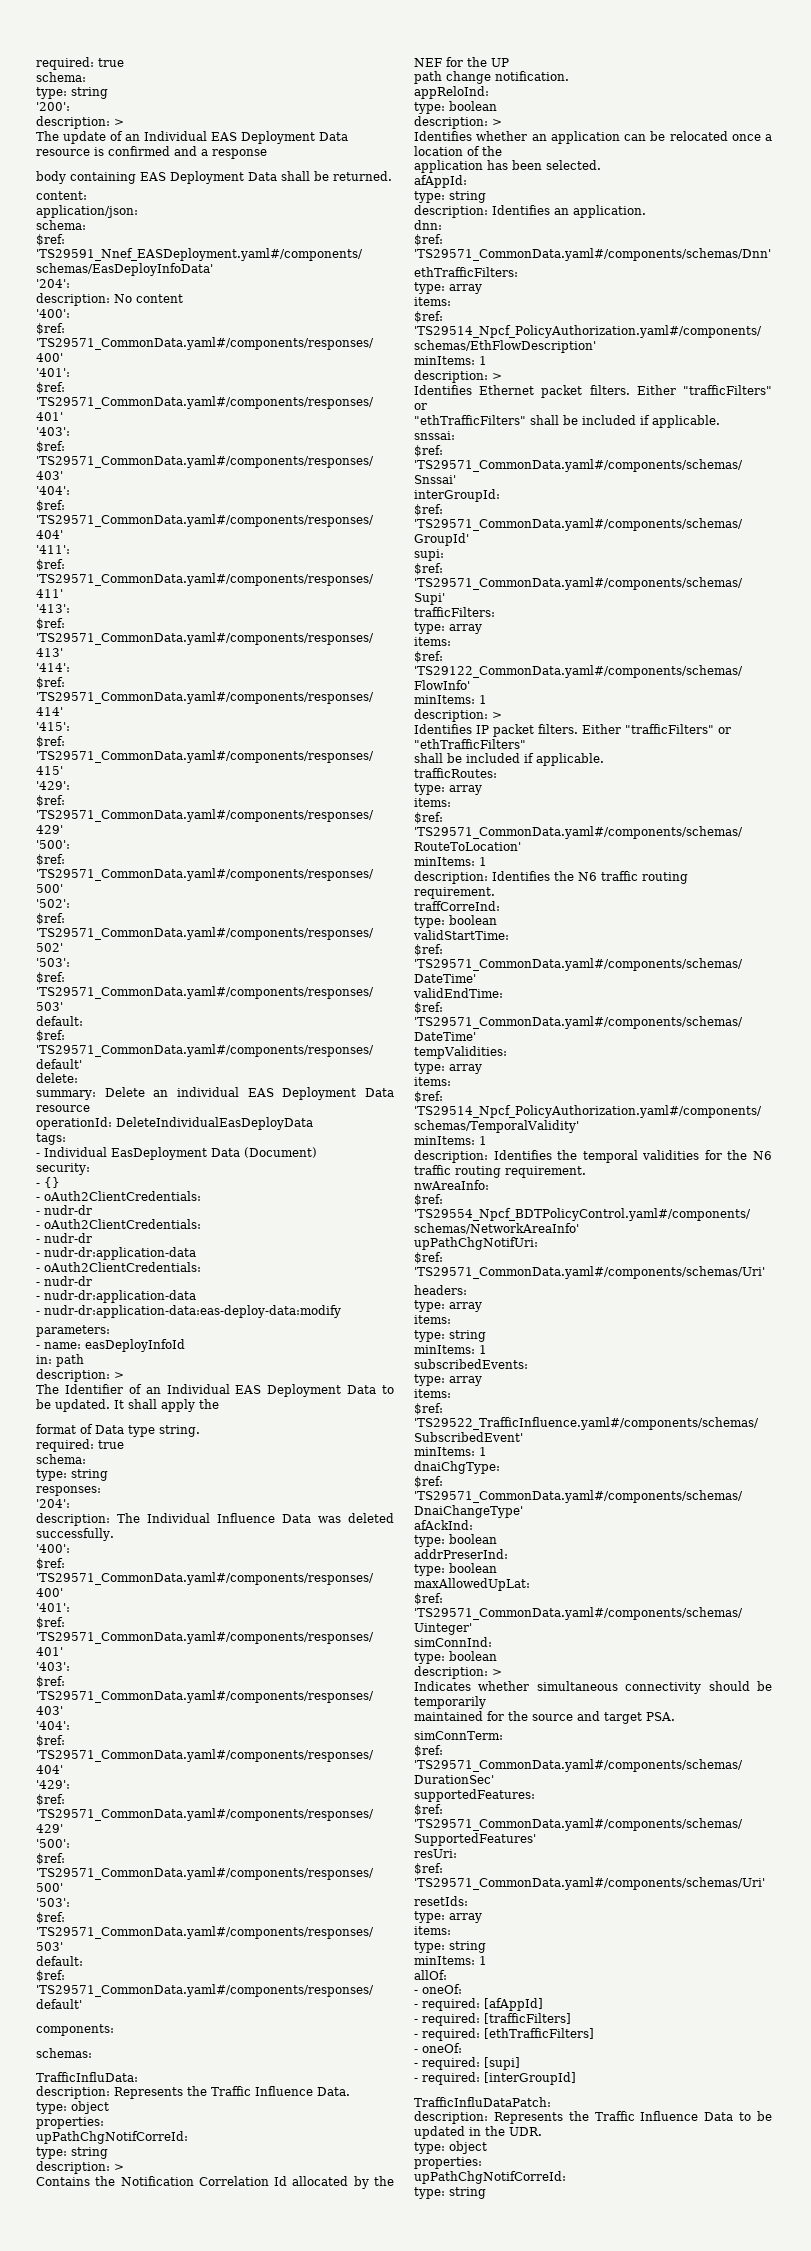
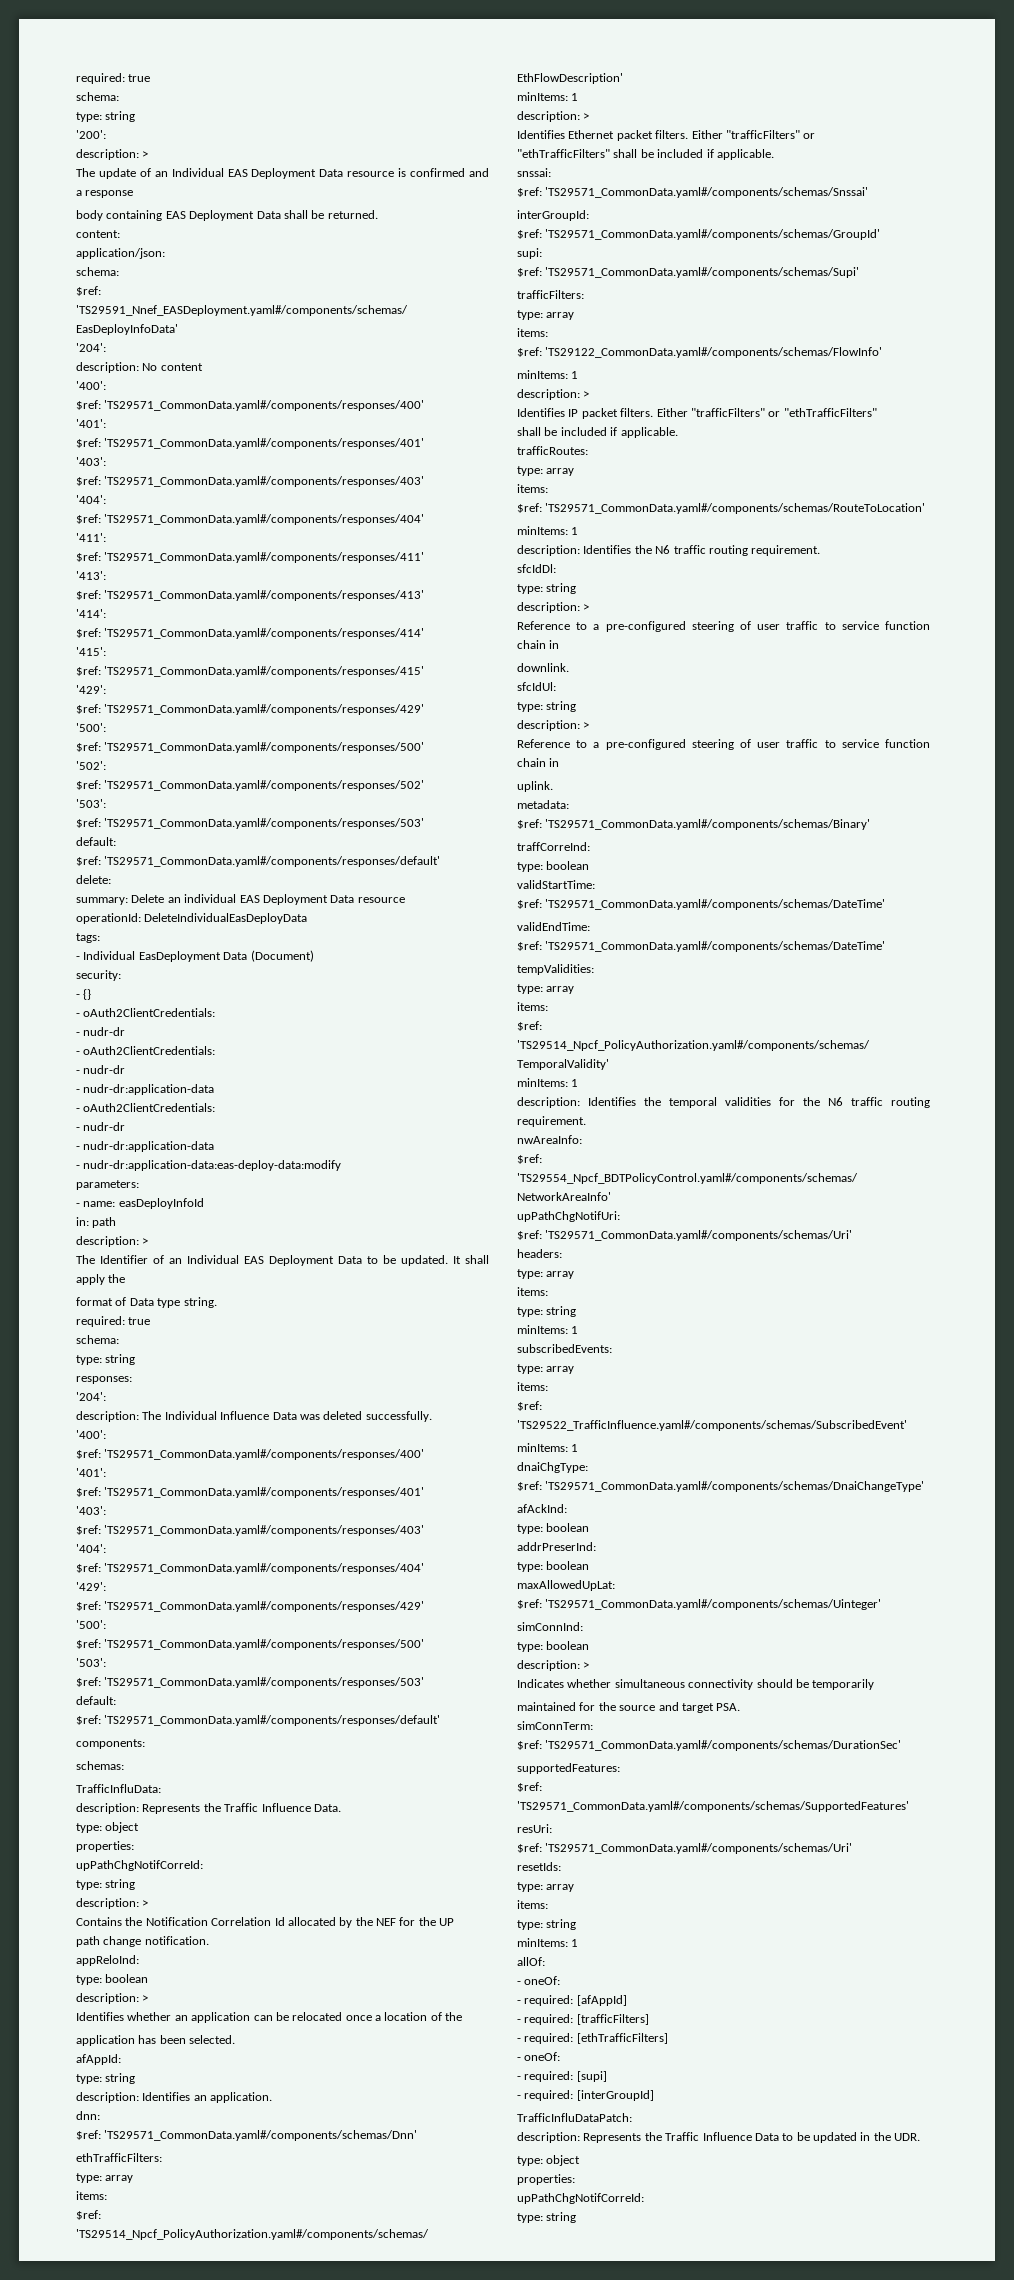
+ sfcIdDl:
+ type: string
+ description: >
+ Reference to a pre-configured steering of user traffic to service function chain in
+ downlink.
+ sfcIdUl:
+ type: string
+ description: >
+ Reference to a pre-configured steering of user traffic to service function chain in
+ uplink.
+ metadata:
+ $ref: 'TS29571_CommonData.yaml#/components/schemas/Binary'

